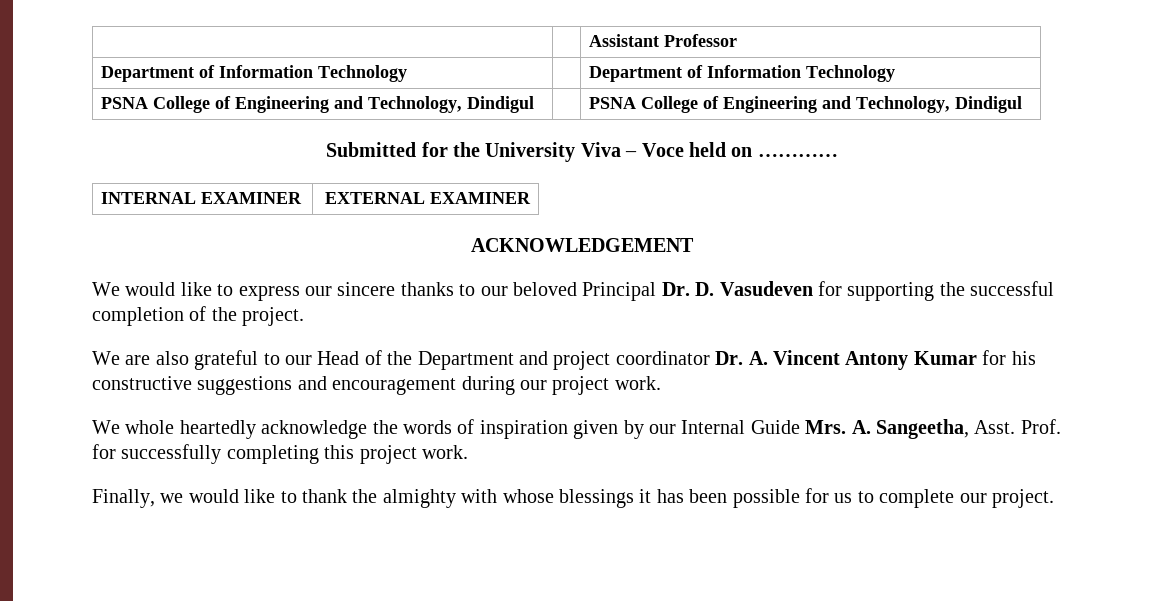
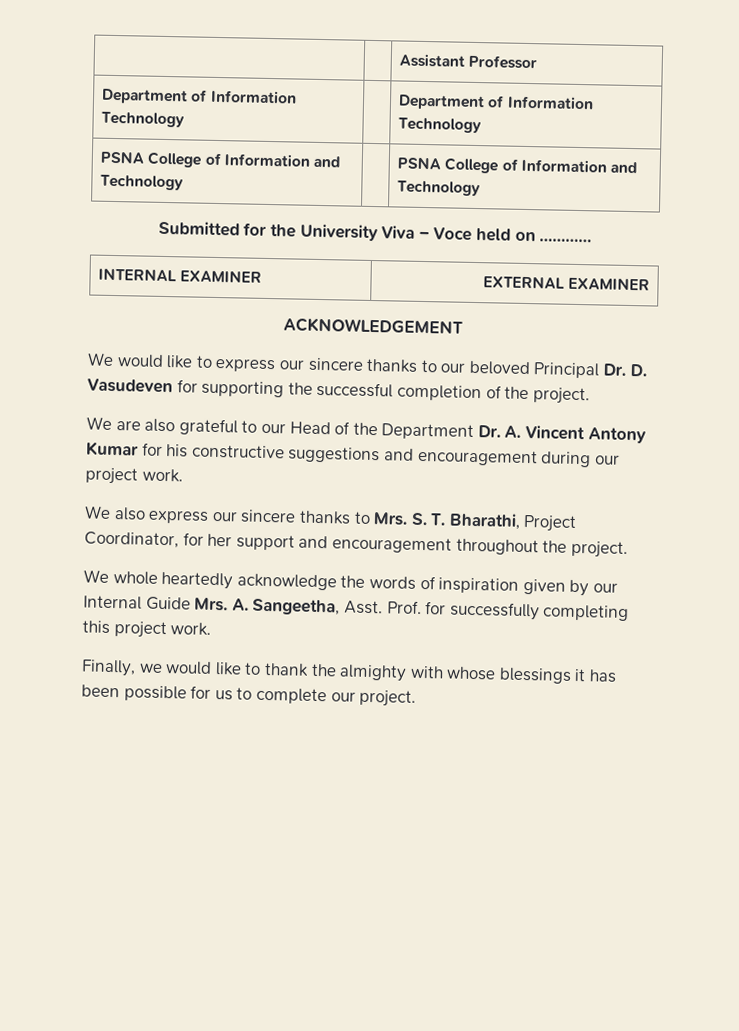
- PSNA College of Engineering and Technology, Dindigul | | PSNA College of Engineering and Technology, Dindigul
+ PSNA College of Information and Technology | | PSNA College of Information and Technology
- We are also grateful to our Head of the Department and project coordinator Dr. A. Vincent Antony Kumar for his constructive suggestions and encouragement during our project work.
+ We are also grateful to our Head of the Department Dr. A. Vincent Antony Kumar for his constructive suggestions and encouragement during our project work.
+ We also express our sincere thanks to Mrs. S. T. Bharathi, Project Coordinator, for her support and encouragement throughout the project.

